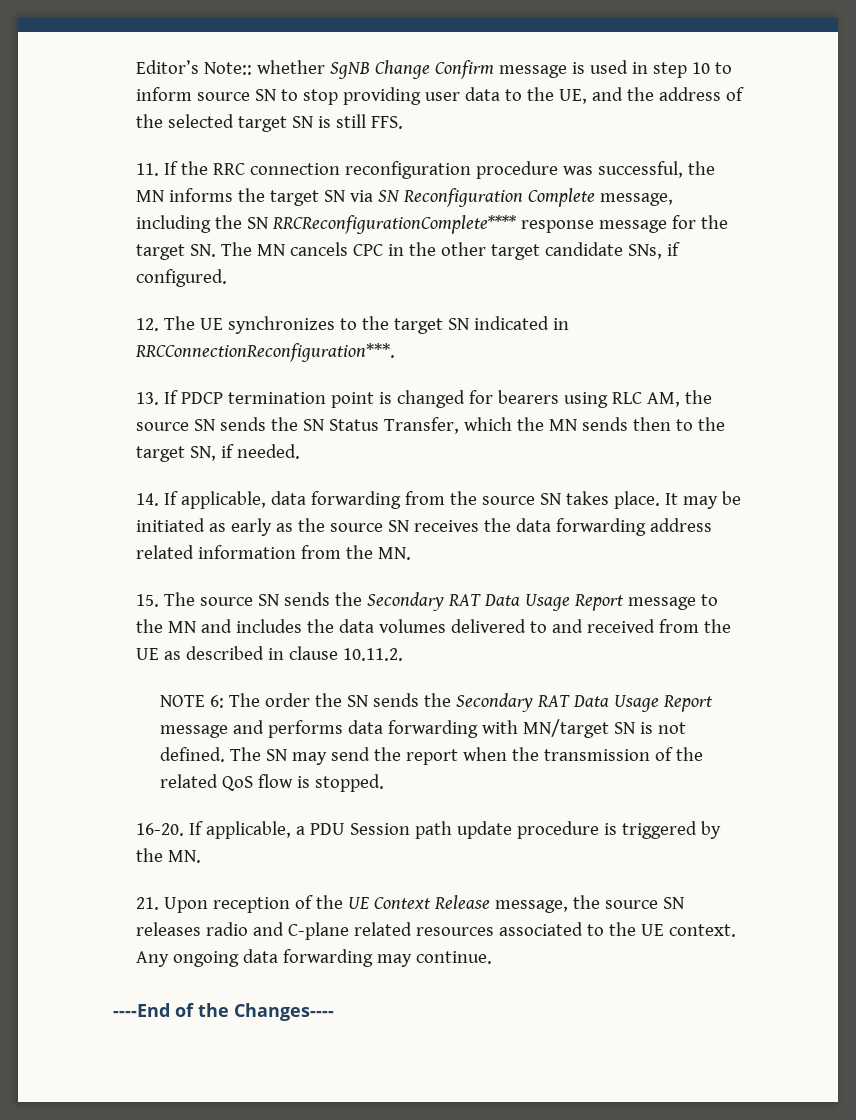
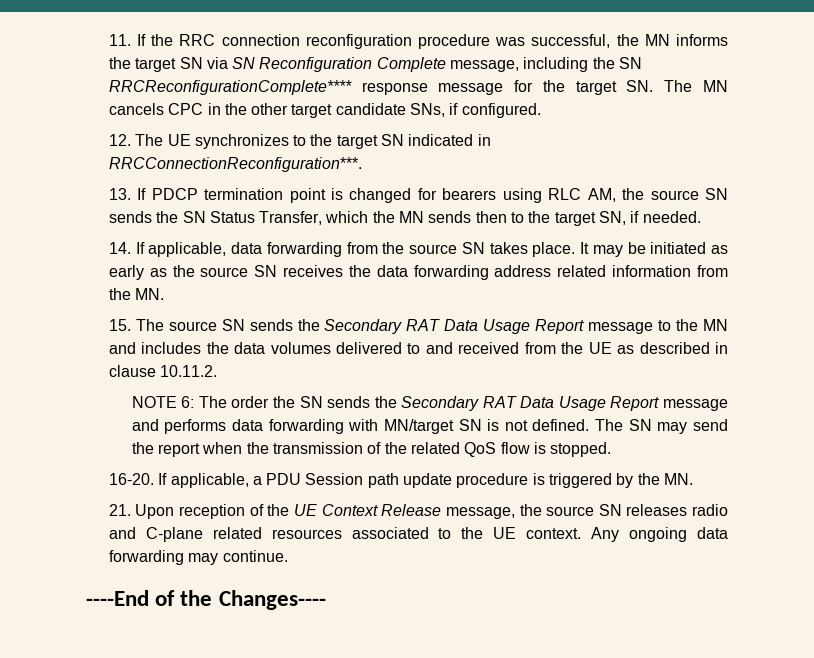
- Editor’s Note:: whether SgNB Change Confirm message is used in step 10 to inform source SN to stop providing user data to the UE, and the address of the selected target SN is still FFS.

